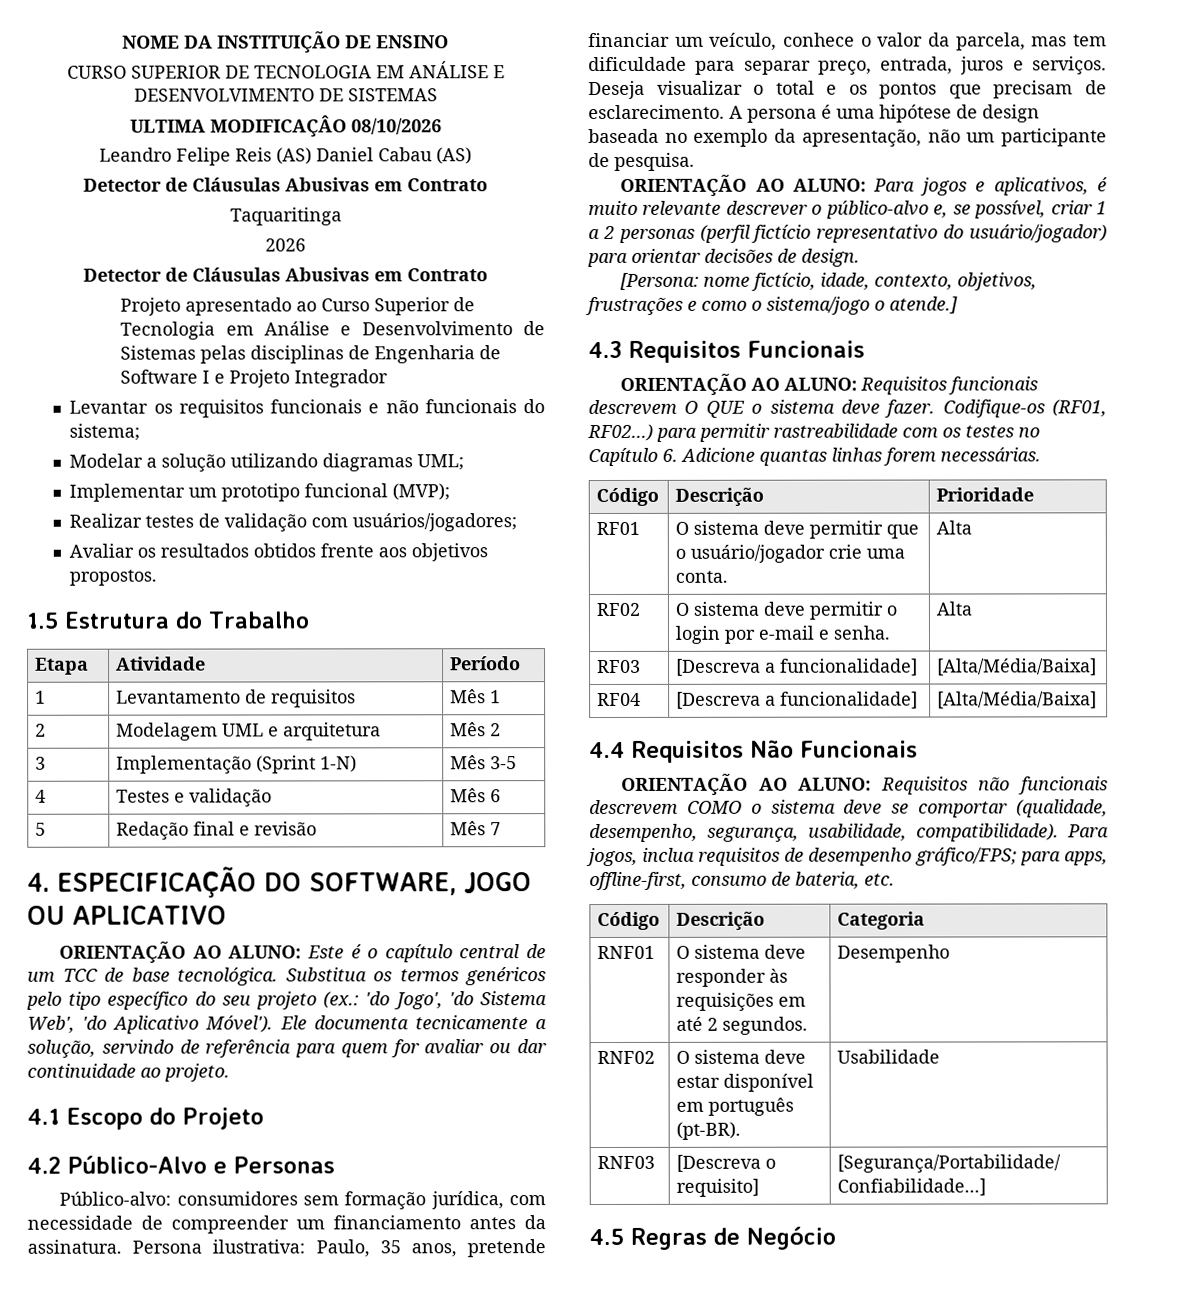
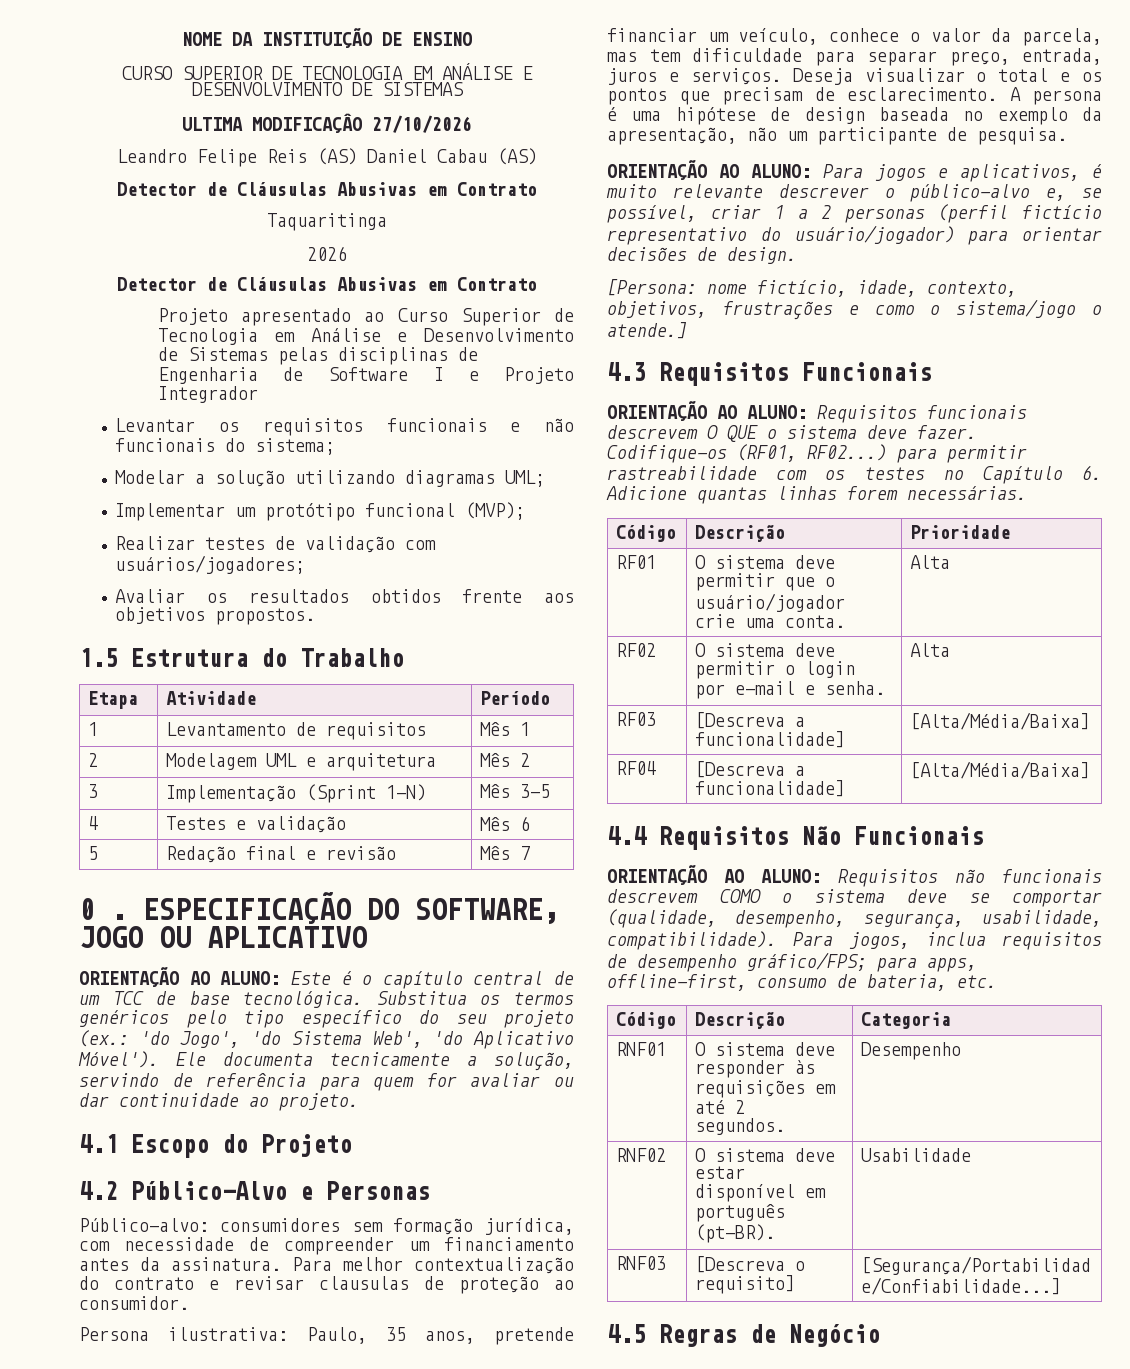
- ULTIMA MODIFICAÇÂO 08/10/2026
+ ULTIMA MODIFICAÇÂO 27/10/2026
- Implementar um prototipo funcional (MVP);
+ Implementar um protótipo funcional (MVP);
- 4. ESPECIFICAÇÃO DO SOFTWARE, JOGO OU APLICATIVO
+ 0 . ESPECIFICAÇÃO DO SOFTWARE, JOGO OU APLICATIVO
- Público-alvo: consumidores sem formação jurídica, com necessidade de compreender um financiamento antes da assinatura. Persona ilustrativa: Paulo, 35 anos, pretende financiar um veículo, conhece o valor da parcela, mas tem dificuldade para separar preço, entrada, juros e serviços.
+ Público-alvo: consumidores sem formação jurídica, com necessidade de compreender um financiamento antes da assinatura. Para melhor contextualização do contrato e revisar clausulas de proteção ao consumidor.
+ Persona ilustrativa: Paulo, 35 anos, pretende financiar um veículo, conhece o valor da parcela, mas tem dificuldade para separar preço, entrada, juros e serviços.

